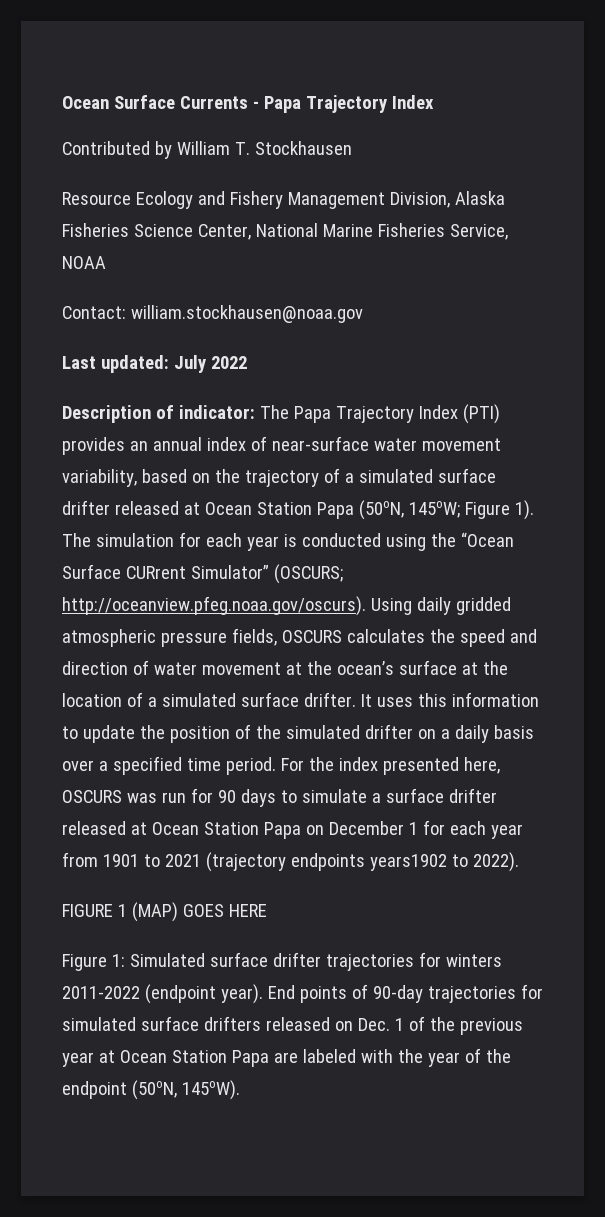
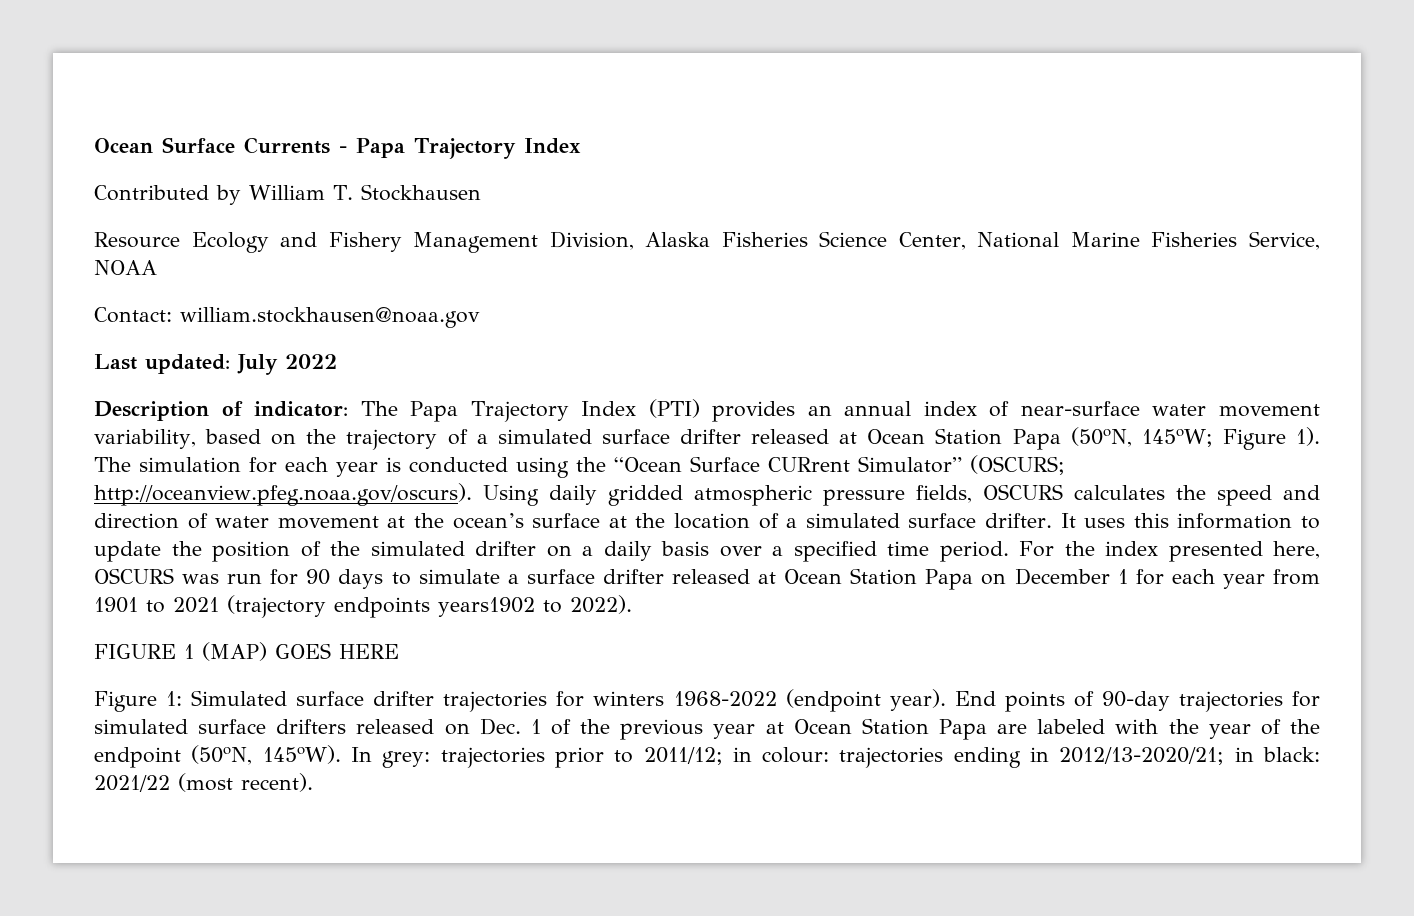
- Figure 1: Simulated surface drifter trajectories for winters 2011-2022 (endpoint year).
+ Figure 1: Simulated surface drifter trajectories for winters 1968-2022 (endpoint year).
+ In grey: trajectories prior to 2011/12; in colour: trajectories ending in 2012/13-2020/21; in black: 2021/22 (most recent).

